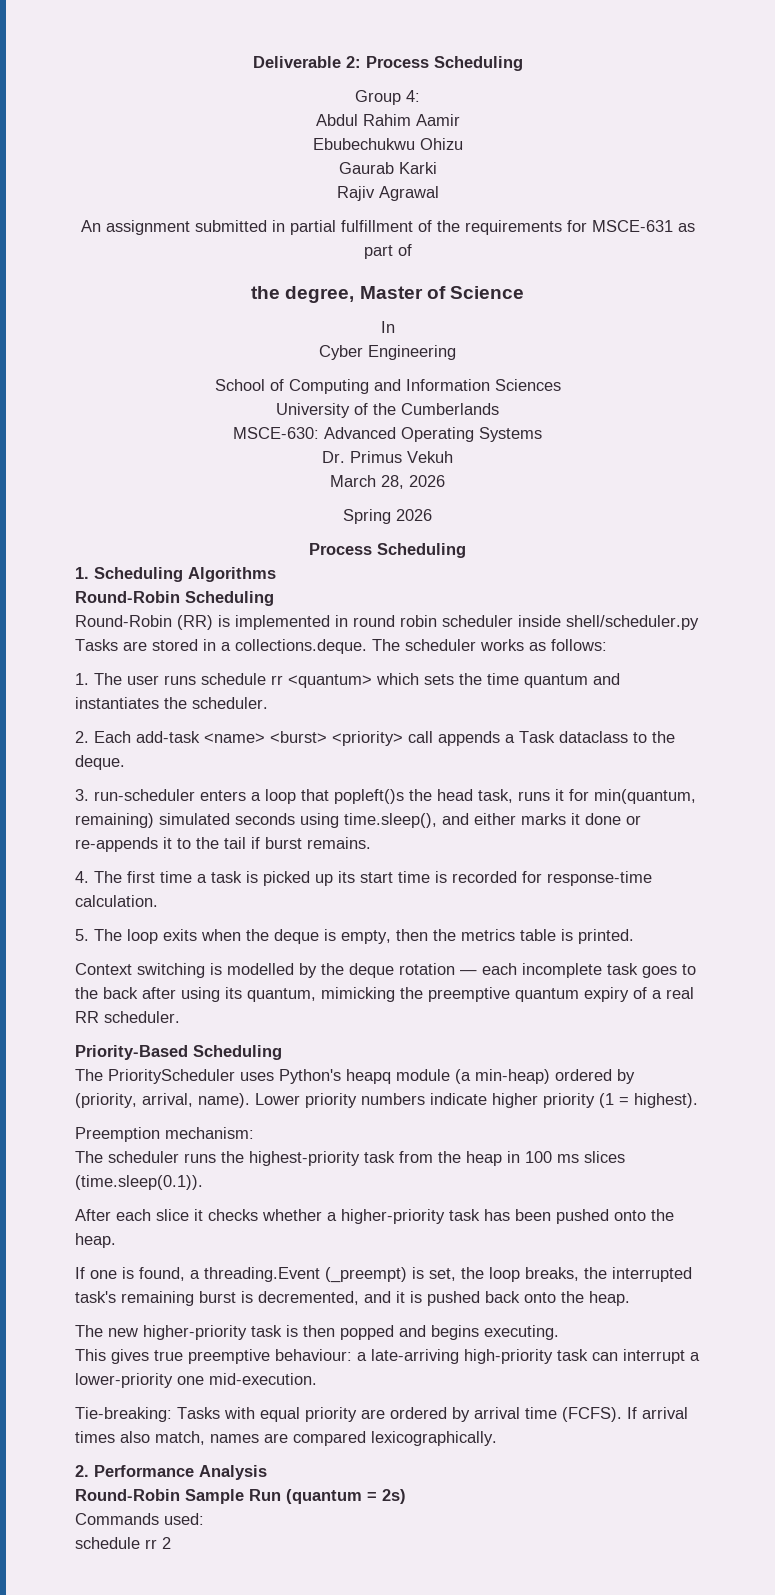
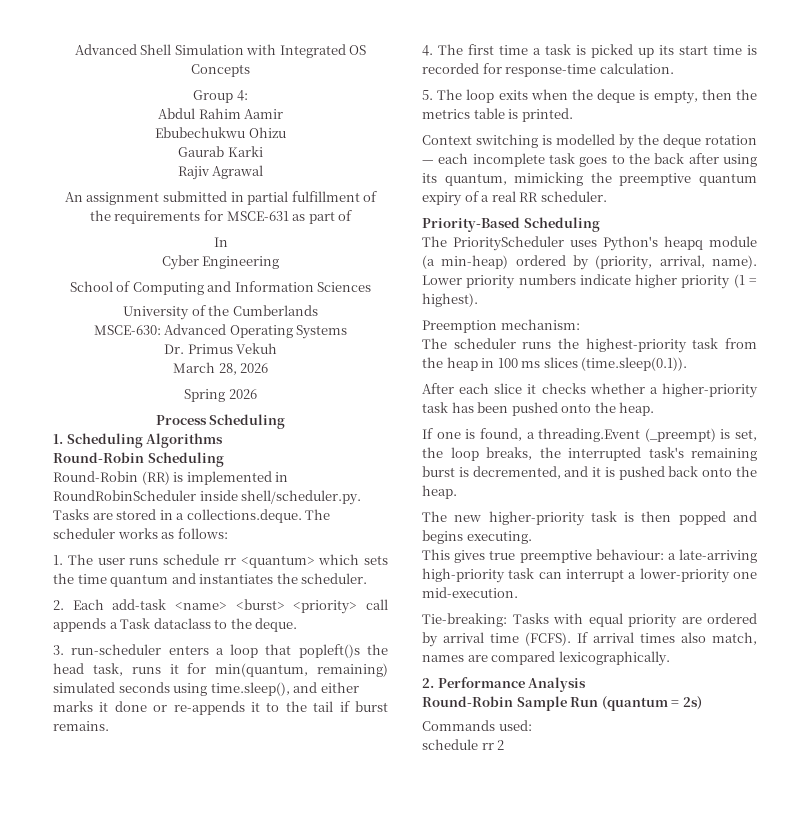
- Deliverable 2: Process Scheduling
+ Advanced Shell Simulation with Integrated OS Concepts
- the degree, Master of Science
- Round-Robin (RR) is implemented in round robin scheduler inside shell/scheduler.py Tasks are stored in a collections.deque. The scheduler works as follows:
+ Round-Robin (RR) is implemented in RoundRobinScheduler inside shell/scheduler.py. Tasks are stored in a collections.deque. The scheduler works as follows:

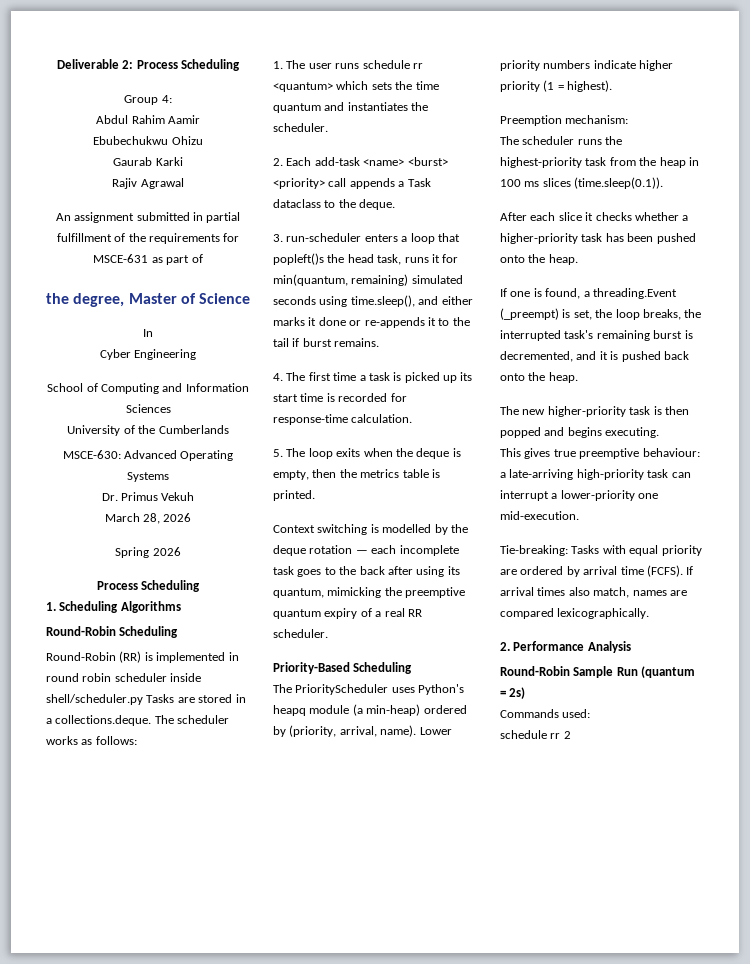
- Advanced Shell Simulation with Integrated OS Concepts
+ Deliverable 2: Process Scheduling
+ the degree, Master of Science
- Round-Robin (RR) is implemented in RoundRobinScheduler inside shell/scheduler.py. Tasks are stored in a collections.deque. The scheduler works as follows:
+ Round-Robin (RR) is implemented in round robin scheduler inside shell/scheduler.py Tasks are stored in a collections.deque. The scheduler works as follows:

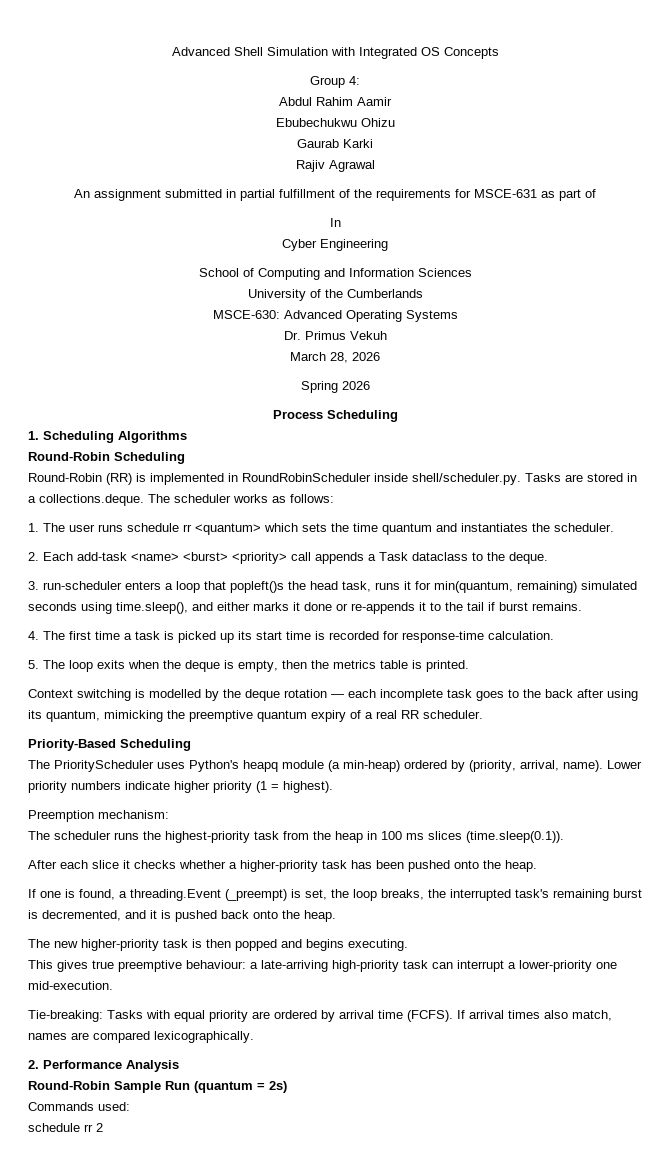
- Deliverable 2: Process Scheduling
+ Advanced Shell Simulation with Integrated OS Concepts
- the degree, Master of Science
- Round-Robin (RR) is implemented in round robin scheduler inside shell/scheduler.py Tasks are stored in a collections.deque. The scheduler works as follows:
+ Round-Robin (RR) is implemented in RoundRobinScheduler inside shell/scheduler.py. Tasks are stored in a collections.deque. The scheduler works as follows:

